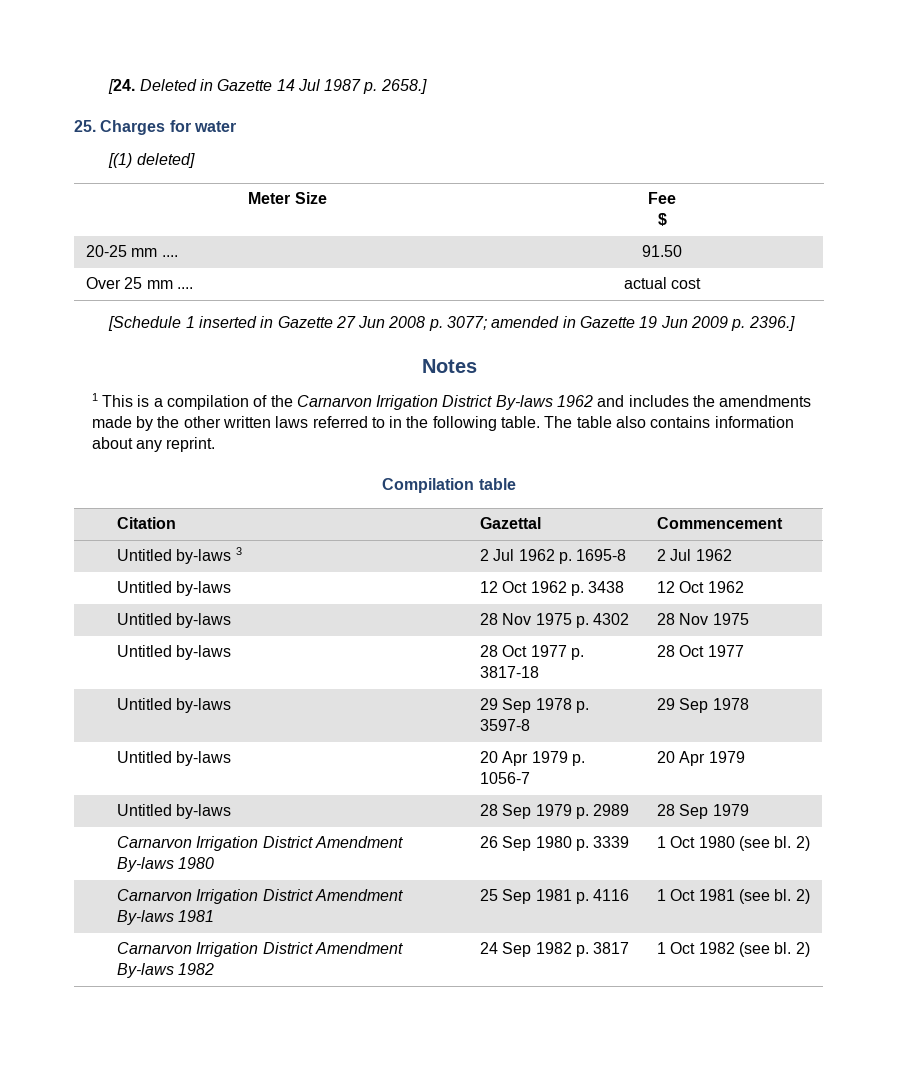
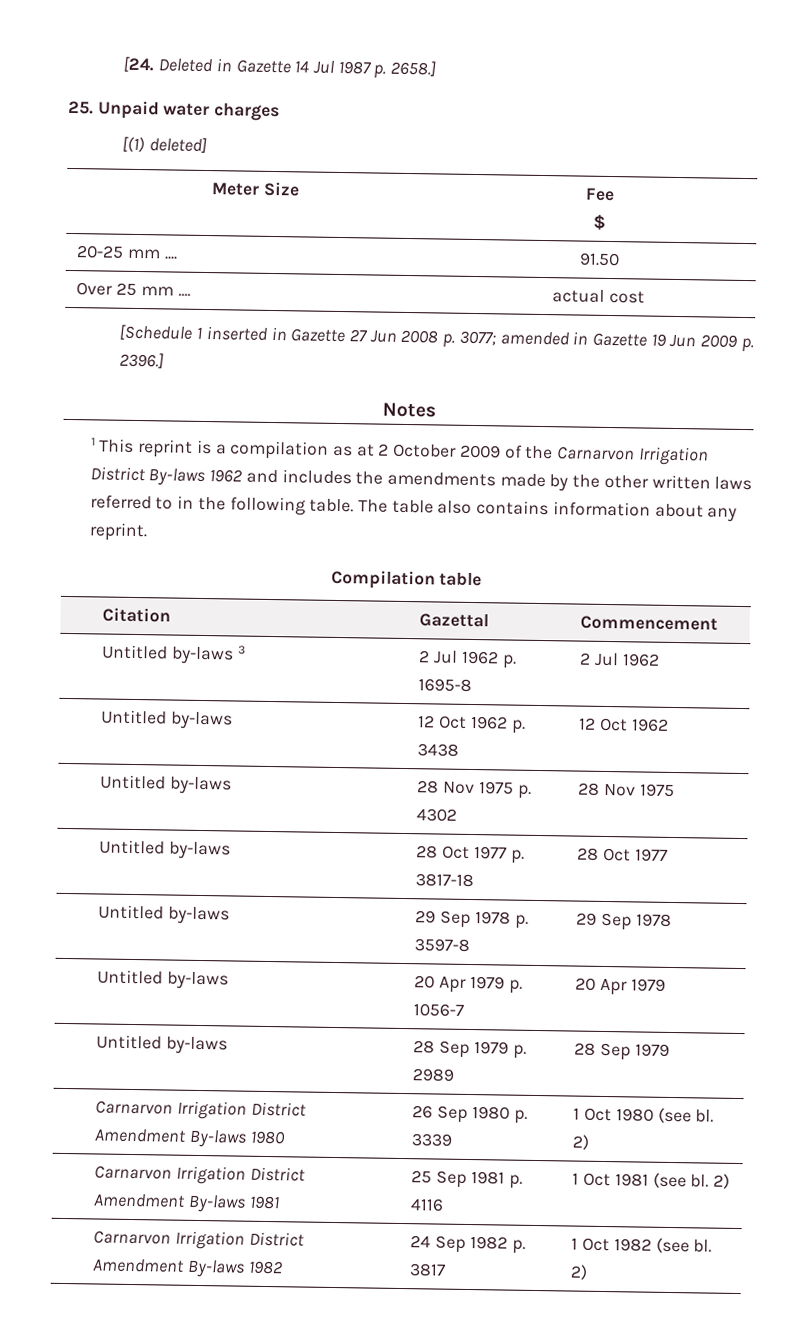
- 25. Charges for water
+ 25. Unpaid water charges
- 1 This is a compilation of the Carnarvon Irrigation District By-laws 1962 and includes the amendments made by the other written laws referred to in the following table.
+ 1 This reprint is a compilation as at 2 October 2009 of the Carnarvon Irrigation District By-laws 1962 and includes the amendments made by the other written laws referred to in the following table.

